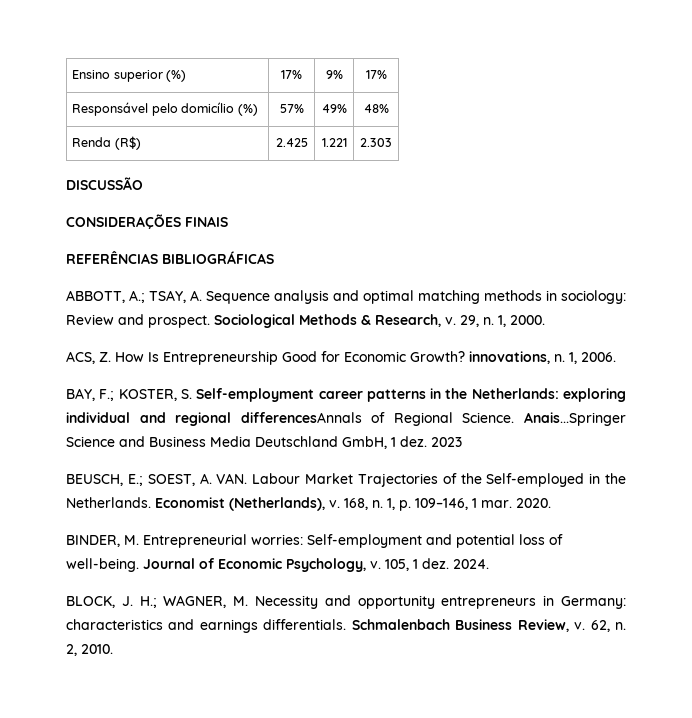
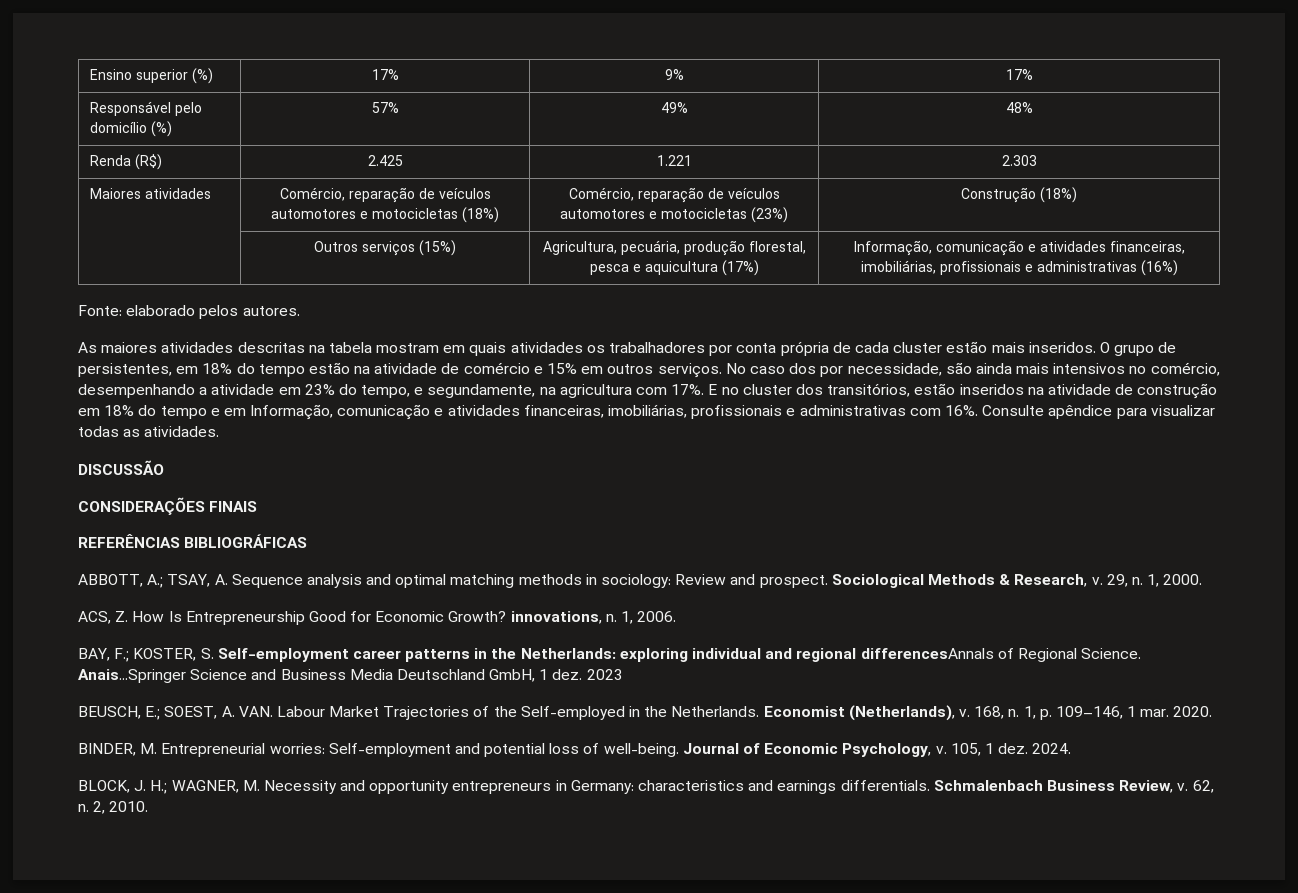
+ Maiores atividades | Comércio, reparação de veículos automotores e motocicletas (18%) | Comércio, reparação de veículos automotores e motocicletas (23%) | Construção (18%)
+ | Outros serviços (15%) | Agricultura, pecuária, produção florestal, pesca e aquicultura (17%) | Informação, comunicação e atividades financeiras, imobiliárias, profissionais e administrativas (16%)
+ Fonte: elaborado pelos autores.
+ As maiores atividades descritas na tabela mostram em quais atividades os trabalhadores por conta própria de cada cluster estão mais inseridos. O grupo de persistentes, em 18% do tempo estão na atividade de comércio e 15% em outros serviços. No caso dos por necessidade, são ainda mais intensivos no comércio, desempenhando a atividade em 23% do tempo, e segundamente, na agricultura com 17%. E no cluster dos transitórios, estão inseridos na atividade de construção em 18% do tempo e em Informação, comunicação e atividades financeiras, imobiliárias, profissionais e administrativas com 16%. Consulte apêndice para visualizar todas as atividades.

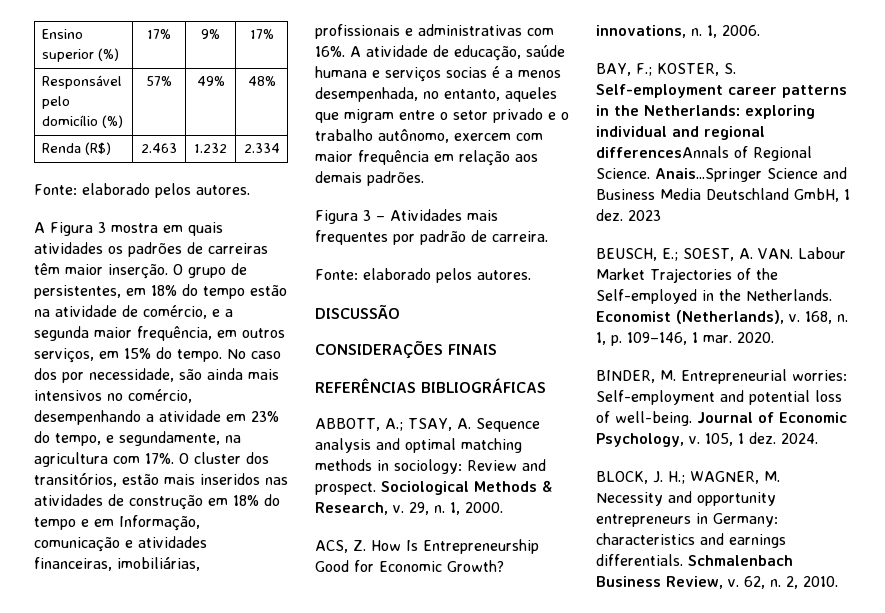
- Renda (R$) | 2.425 | 1.221 | 2.303
- Maiores atividades | Comércio, reparação de veículos automotores e motocicletas (18%) | Comércio, reparação de veículos automotores e motocicletas (23%) | Construção (18%)
- | Outros serviços (15%) | Agricultura, pecuária, produção florestal, pesca e aquicultura (17%) | Informação, comunicação e atividades financeiras, imobiliárias, profissionais e administrativas (16%)
+ Renda (R$) | 2.463 | 1.232 | 2.334
  Fonte: elaborado pelos autores.
- As maiores atividades descritas na tabela mostram em quais atividades os trabalhadores por conta própria de cada cluster estão mais inseridos.
+ A Figura 3 mostra em quais atividades os padrões de carreiras têm maior inserção.
- O grupo de persistentes, em 18% do tempo estão na atividade de comércio e 15% em outros serviços.
+ O grupo de persistentes, em 18% do tempo estão na atividade de comércio, e a segunda maior frequência, em outros serviços, em 15% do tempo.
- E no cluster dos transitórios, estão inseridos na atividade de construção em 18% do tempo e em Informação, comunicação e atividades financeiras, imobiliárias, profissionais e administrativas com 16%.
+ O cluster dos transitórios, estão mais inseridos nas atividades de construção em 18% do tempo e em Informação, comunicação e atividades financeiras, imobiliárias, profissionais e administrativas com 16%.
- Consulte apêndice para visualizar todas as atividades.
+ A atividade de educação, saúde humana e serviços socias é a menos desempenhada, no entanto, aqueles que migram entre o setor privado e o trabalho autônomo, exercem com maior frequência em relação aos demais padrões.
+ Figura 3 – Atividades mais frequentes por padrão de carreira.
+ Fonte: elaborado pelos autores.

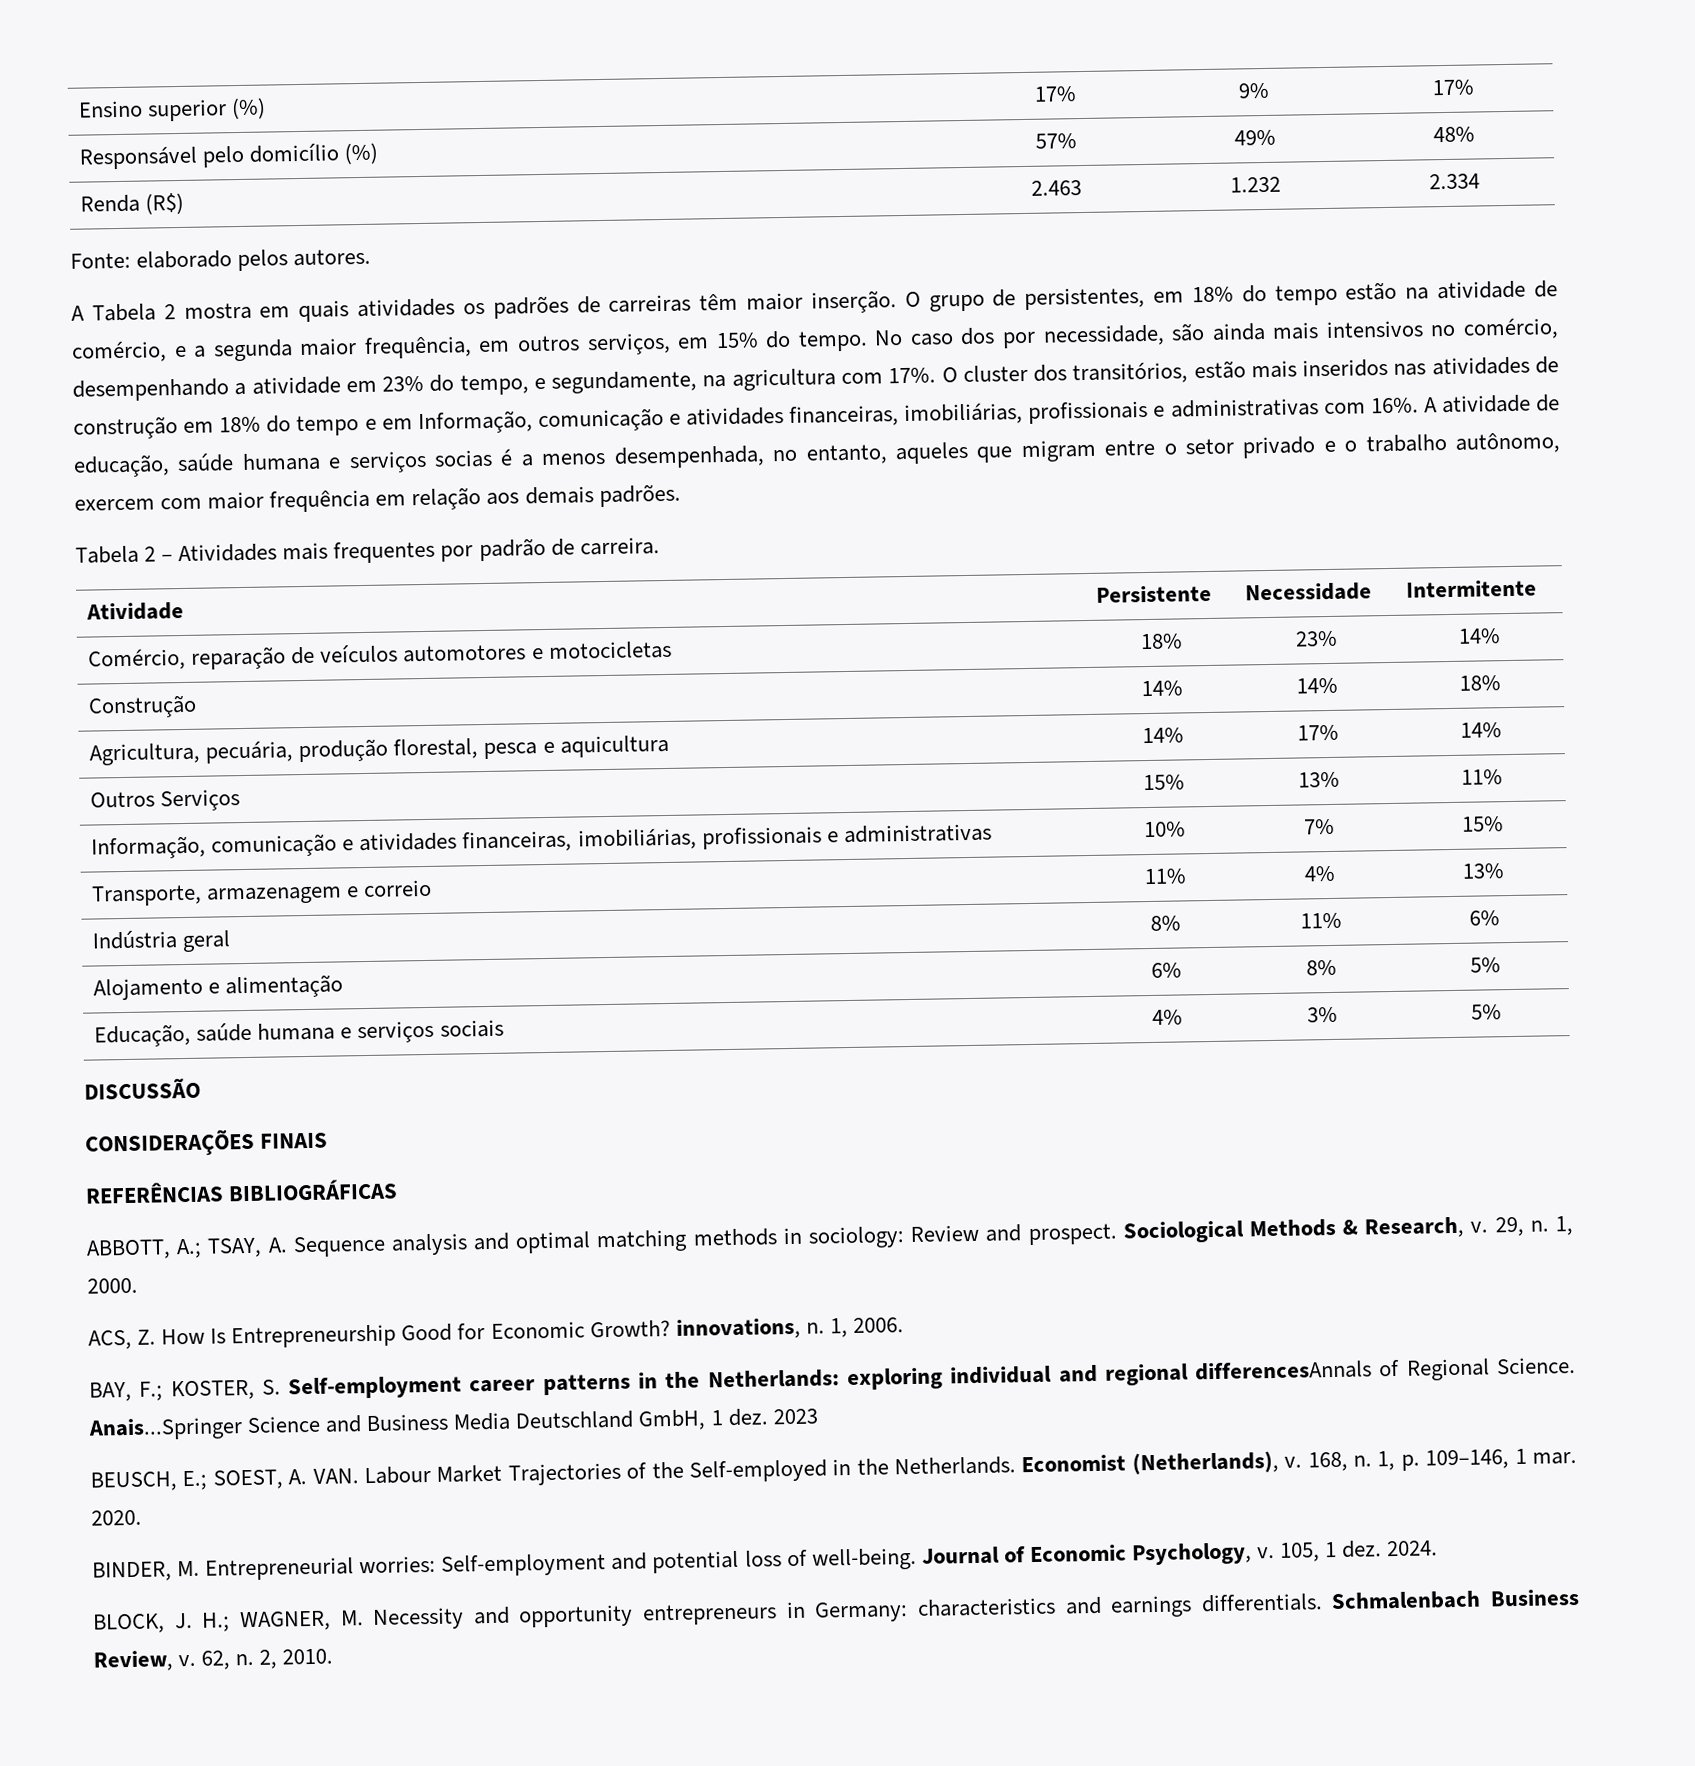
- A Figura 3 mostra em quais atividades os padrões de carreiras têm maior inserção.
+ A Tabela 2 mostra em quais atividades os padrões de carreiras têm maior inserção.
- Figura 3 – Atividades mais frequentes por padrão de carreira.
- Fonte: elaborado pelos autores.
+ Tabela 2 – Atividades mais frequentes por padrão de carreira.
+ Atividade | Persistente | Necessidade | Intermitente
+ Comércio, reparação de veículos automotores e motocicletas | 18% | 23% | 14%
+ Construção | 14% | 14% | 18%
+ Agricultura, pecuária, produção florestal, pesca e aquicultura | 14% | 17% | 14%
+ Outros Serviços | 15% | 13% | 11%
+ Informação, comunicação e atividades financeiras, imobiliárias, profissionais e administrativas | 10% | 7% | 15%
+ Transporte, armazenagem e correio | 11% | 4% | 13%
+ Indústria geral | 8% | 11% | 6%
+ Alojamento e alimentação | 6% | 8% | 5%
+ Educação, saúde humana e serviços sociais | 4% | 3% | 5%

